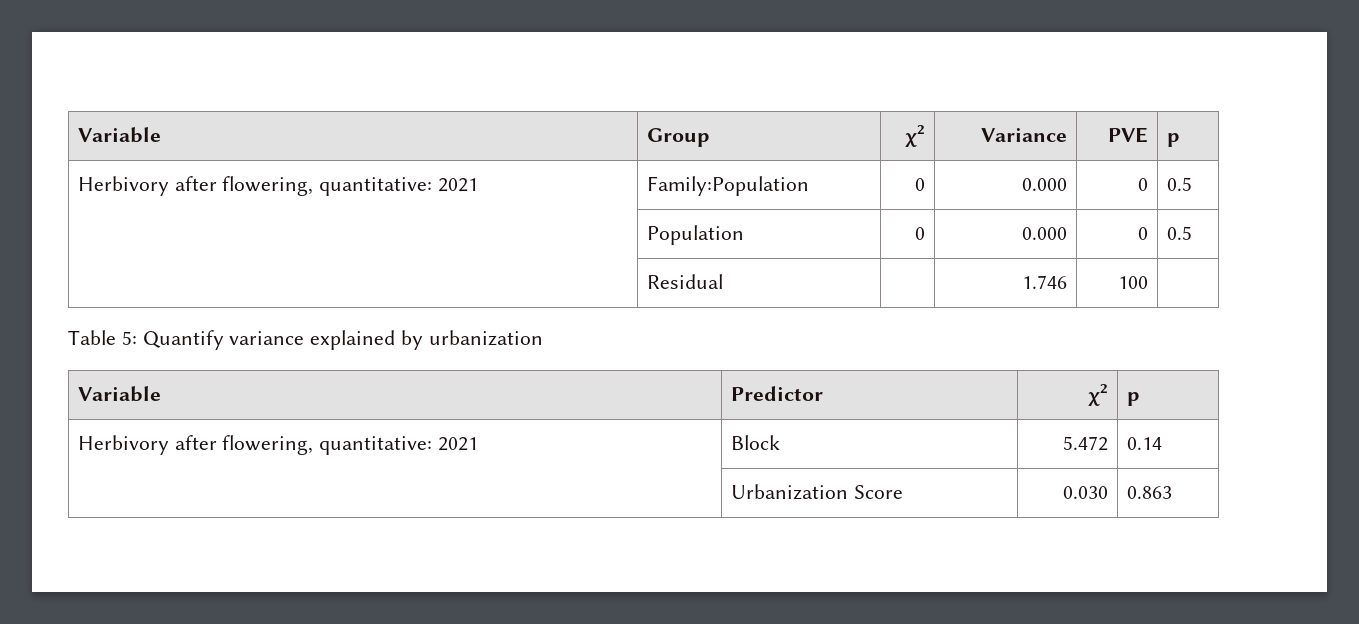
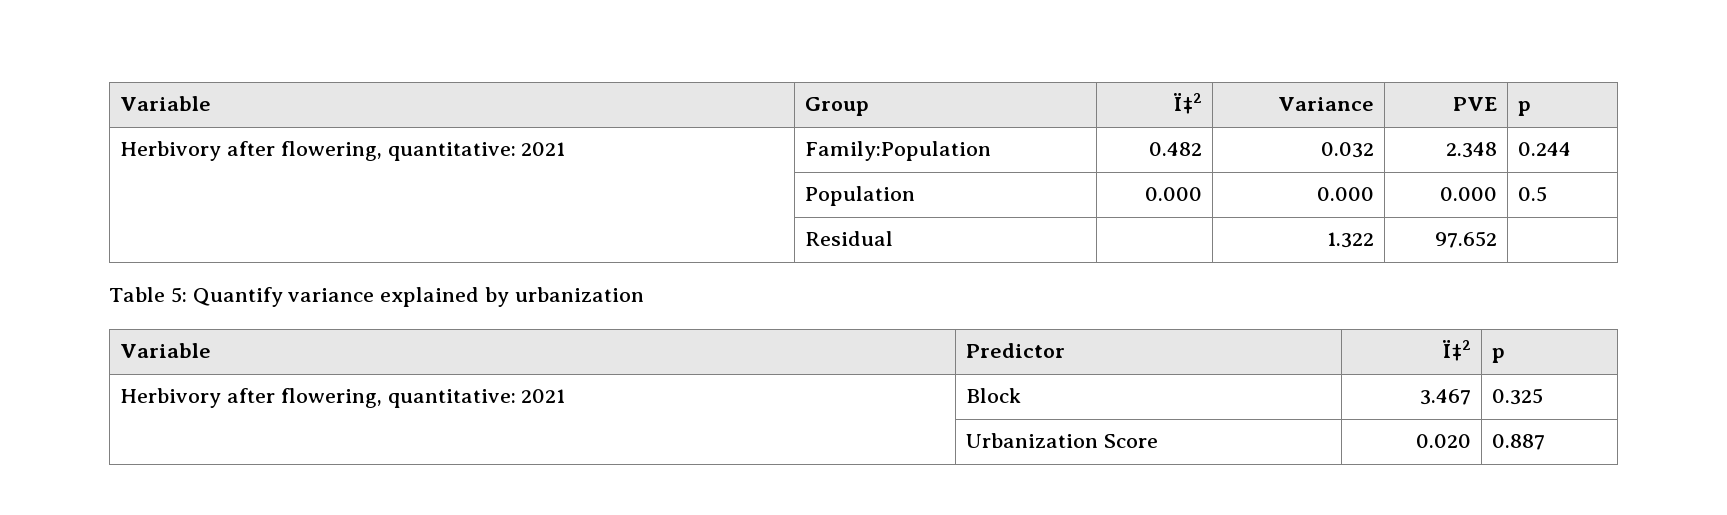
- Variable | Group | χ2 | Variance | PVE | p
+ Variable | Group | Ï‡2 | Variance | PVE | p
- Herbivory after flowering, quantitative: 2021 | Family:Population | 0 | 0.000 | 0 | 0.5
+ Herbivory after flowering, quantitative: 2021 | Family:Population | 0.482 | 0.032 | 2.348 | 0.244
- | Population | 0 | 0.000 | 0 | 0.5
+ | Population | 0.000 | 0.000 | 0.000 | 0.5
- | Residual | | 1.746 | 100 |
+ | Residual | | 1.322 | 97.652 |
- Variable | Predictor | χ2 | p
+ Variable | Predictor | Ï‡2 | p
- Herbivory after flowering, quantitative: 2021 | Block | 5.472 | 0.14
+ Herbivory after flowering, quantitative: 2021 | Block | 3.467 | 0.325
- | Urbanization Score | 0.030 | 0.863
+ | Urbanization Score | 0.020 | 0.887

